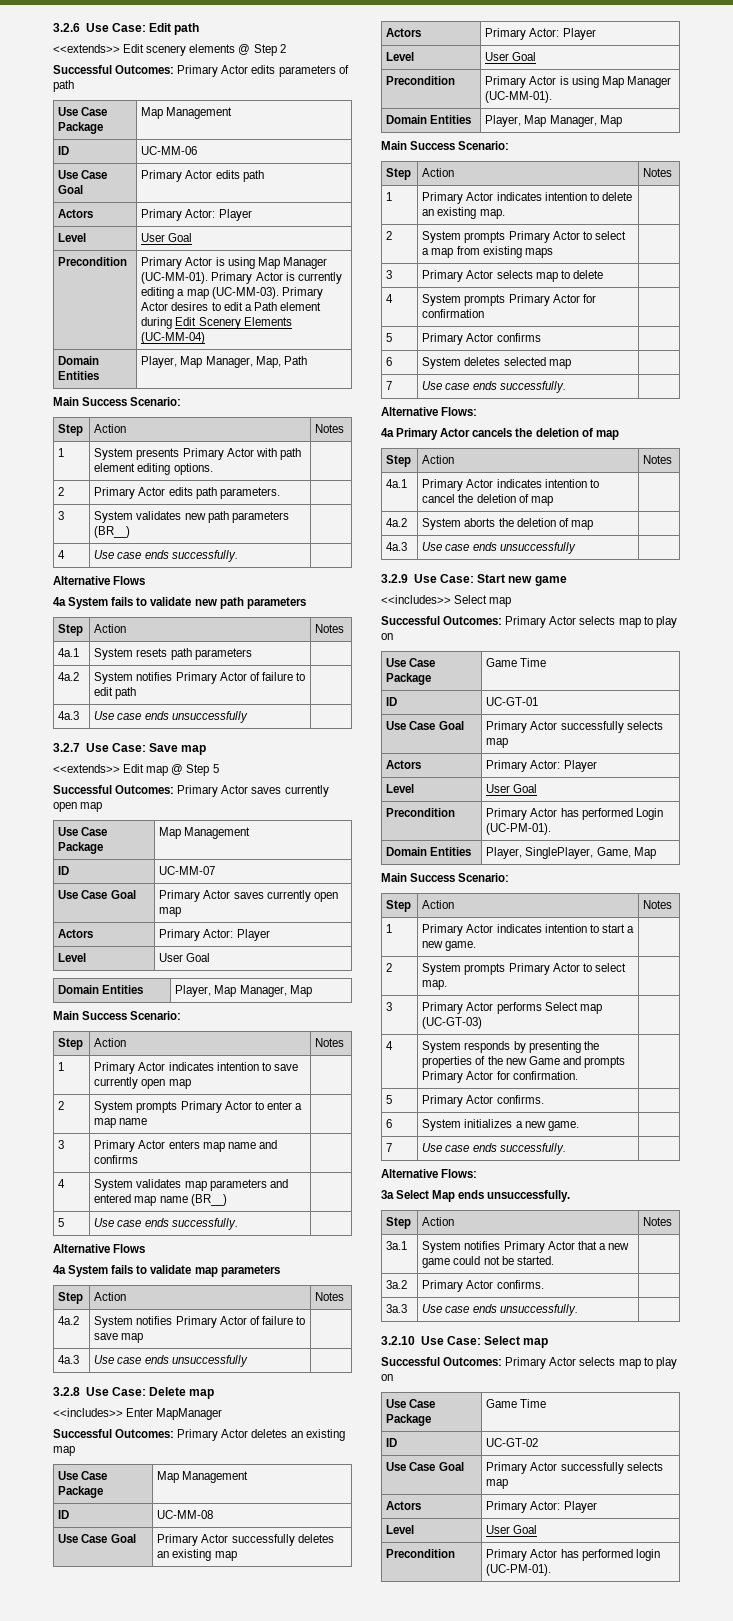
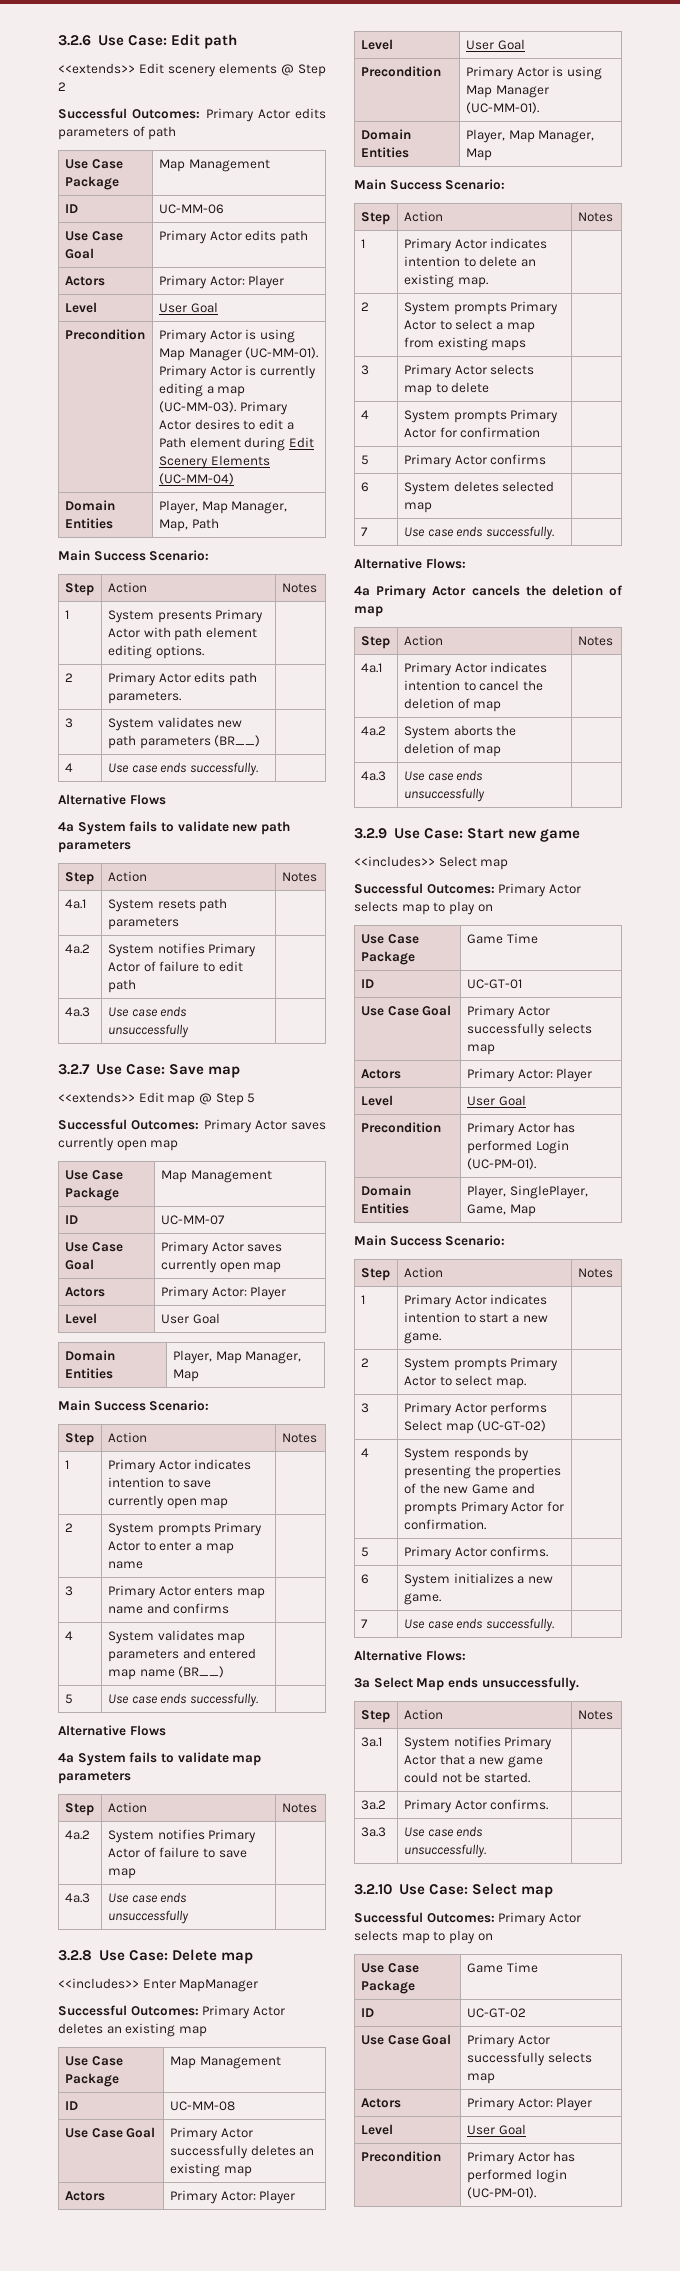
- 3 | Primary Actor performs Select map (UC-GT-03) |
+ 3 | Primary Actor performs Select map (UC-GT-02) |

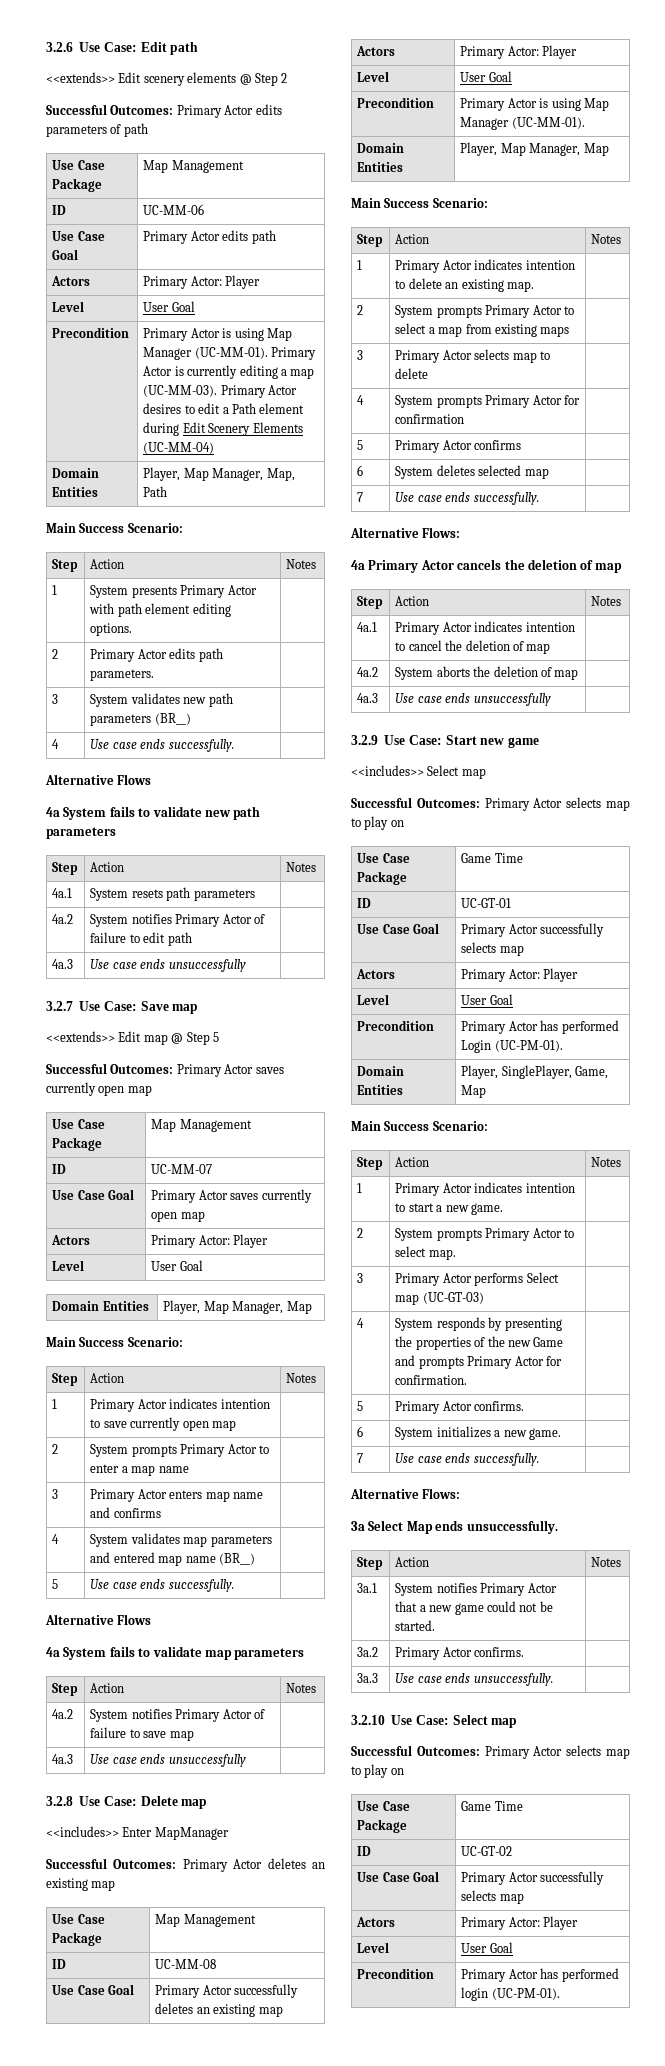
- 3 | Primary Actor performs Select map (UC-GT-02) |
+ 3 | Primary Actor performs Select map (UC-GT-03) |

